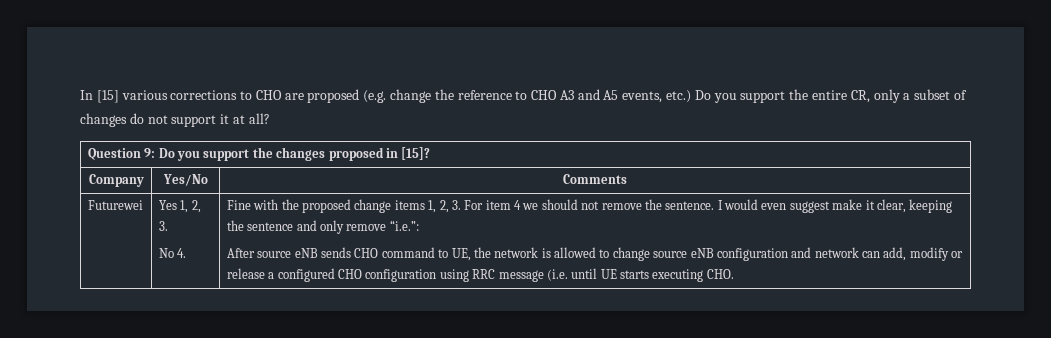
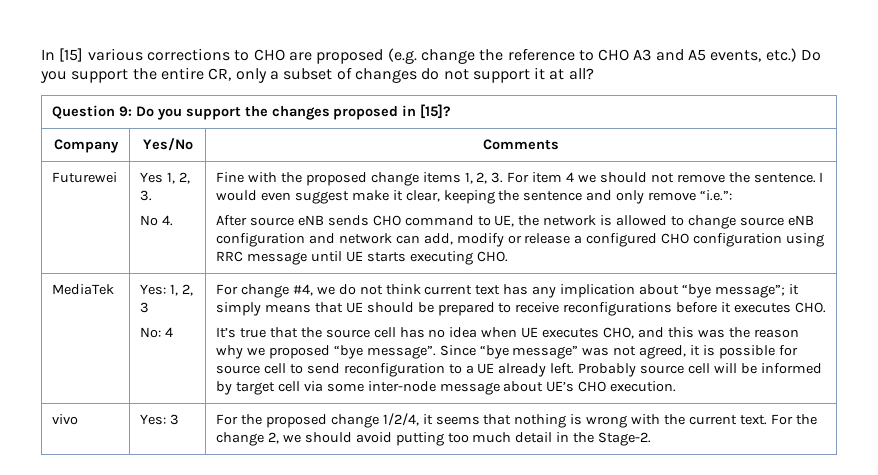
- After source eNB sends CHO command to UE, the network is allowed to change source eNB configuration and network can add, modify or release a configured CHO configuration using RRC message (i.e. until UE starts executing CHO.
+ After source eNB sends CHO command to UE, the network is allowed to change source eNB configuration and network can add, modify or release a configured CHO configuration using RRC message until UE starts executing CHO.
+ MediaTek | Yes: 1, 2, 3
+ No: 4 | For change #4, we do not think current text has any implication about “bye message”; it simply means that UE should be prepared to receive reconfigurations before it executes CHO.
+ It’s true that the source cell has no idea when UE executes CHO, and this was the reason why we proposed “bye message”. Since “bye message” was not agreed, it is possible for source cell to send reconfiguration to a UE already left. Probably source cell will be informed by target cell via some inter-node message about UE’s CHO execution.
+ vivo | Yes: 3 | For the proposed change 1/2/4, it seems that nothing is wrong with the current text. For the change 2, we should avoid putting too much detail in the Stage-2.

